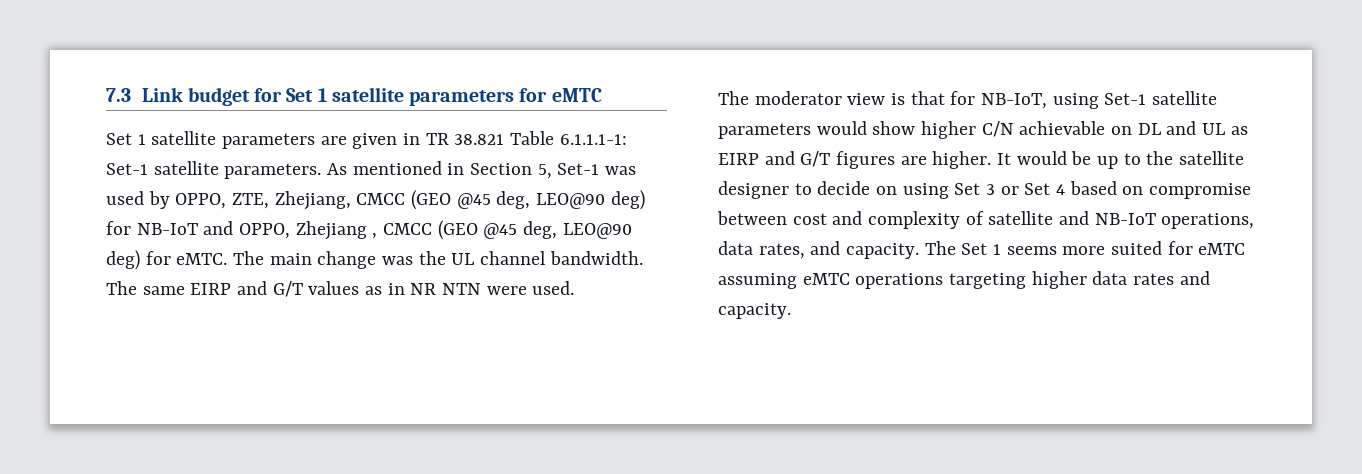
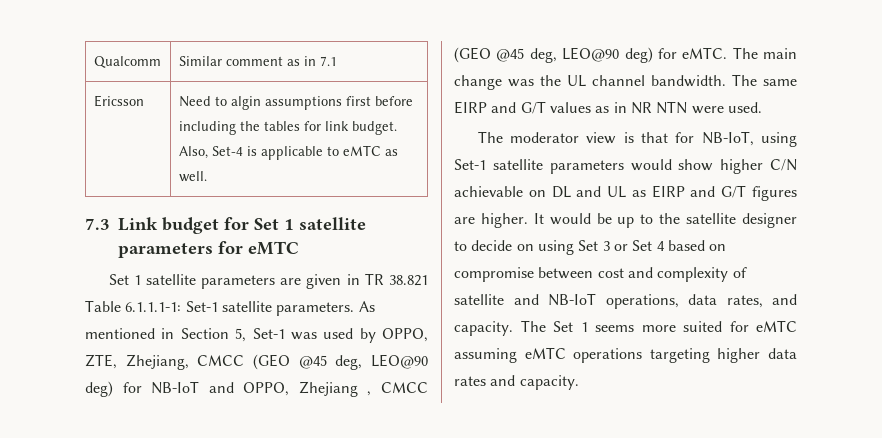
+ Qualcomm | Similar comment as in 7.1
+ Ericsson | Need to algin assumptions first before including the tables for link budget. Also, Set-4 is applicable to eMTC as well.

